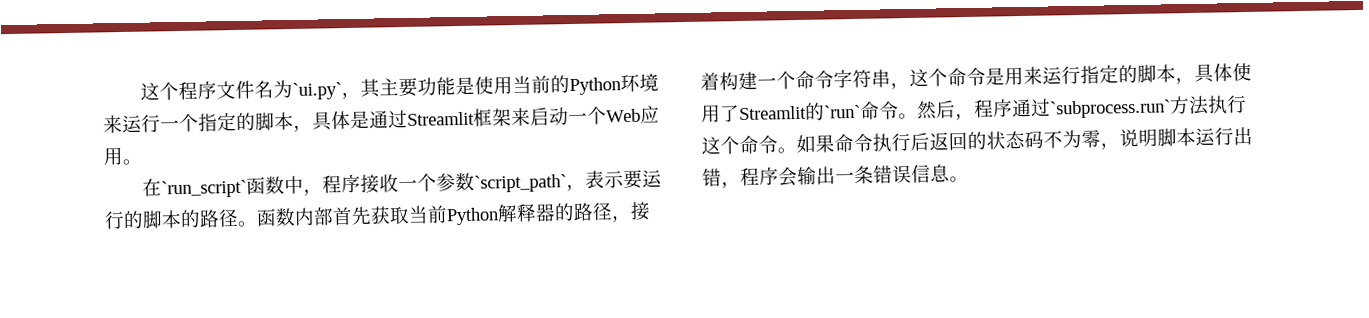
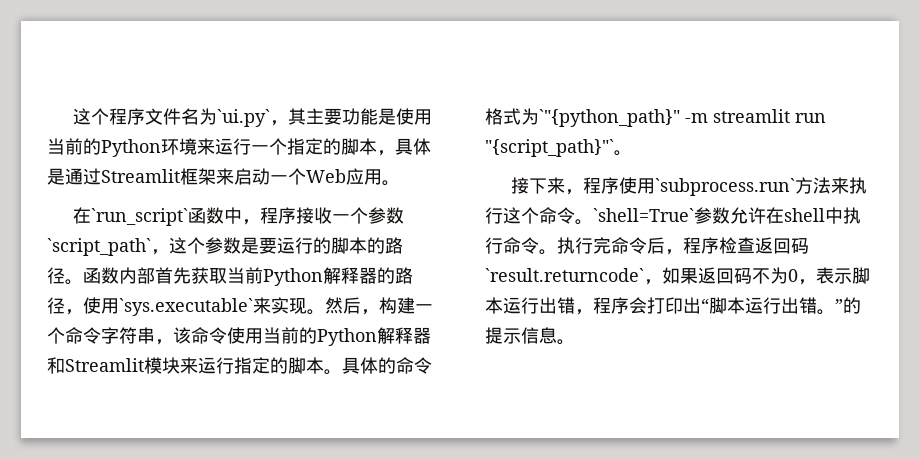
- 在`run_script`函数中，程序接收一个参数`script_path`，表示要运行的脚本的路径。
+ 在`run_script`函数中，程序接收一个参数`script_path`，这个参数是要运行的脚本的路径。
- 函数内部首先获取当前Python解释器的路径，接着构建一个命令字符串，这个命令是用来运行指定的脚本，具体使用了Streamlit的`run`命令。然后，程序通过`subprocess.run`方法执行这个命令。
+ 函数内部首先获取当前Python解释器的路径，使用`sys.executable`来实现。然后，构建一个命令字符串，该命令使用当前的Python解释器和Streamlit模块来运行指定的脚本。具体的命令格式为`"{python_path}" -m streamlit run "{script_path}"`。
+ 接下来，程序使用`subprocess.run`方法来执行这个命令。
- 如果命令执行后返回的状态码不为零，说明脚本运行出错，程序会输出一条错误信息。
+ `shell=True`参数允许在shell中执行命令。执行完命令后，程序检查返回码`result.returncode`，如果返回码不为0，表示脚本运行出错，程序会打印出“脚本运行出错。”的提示信息。

